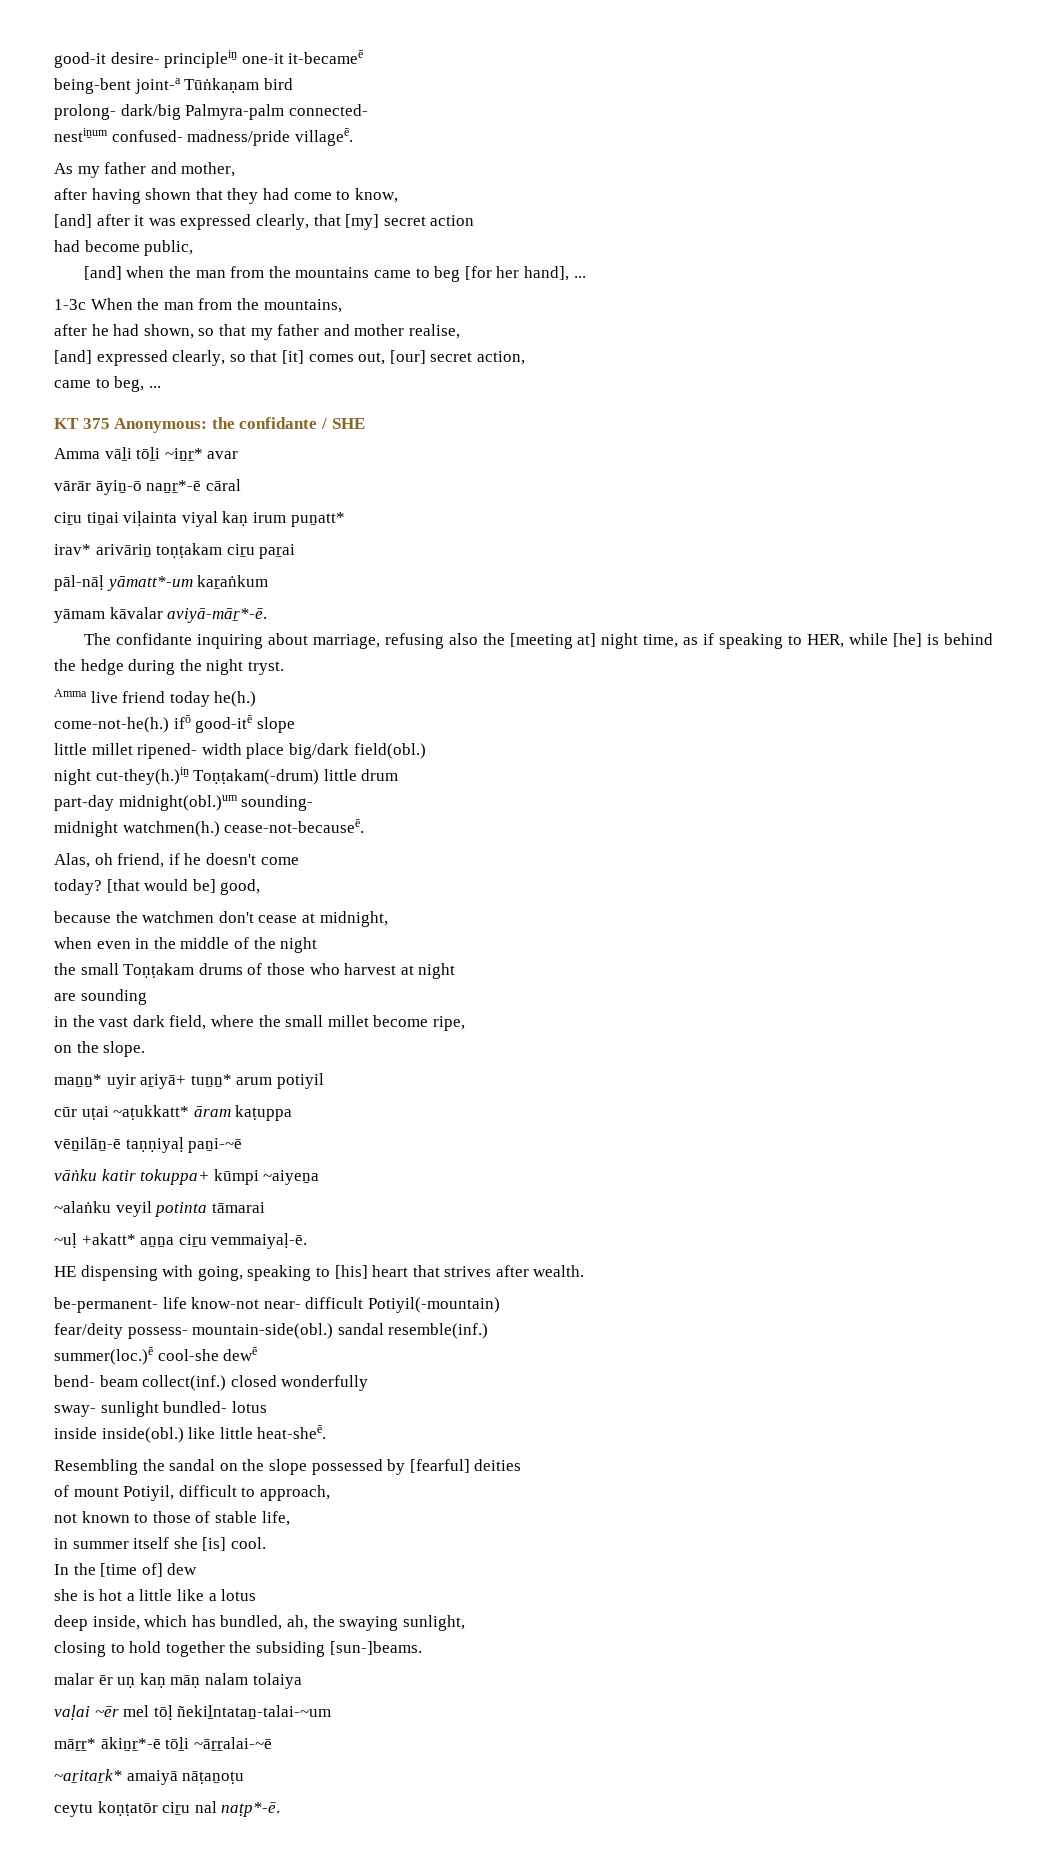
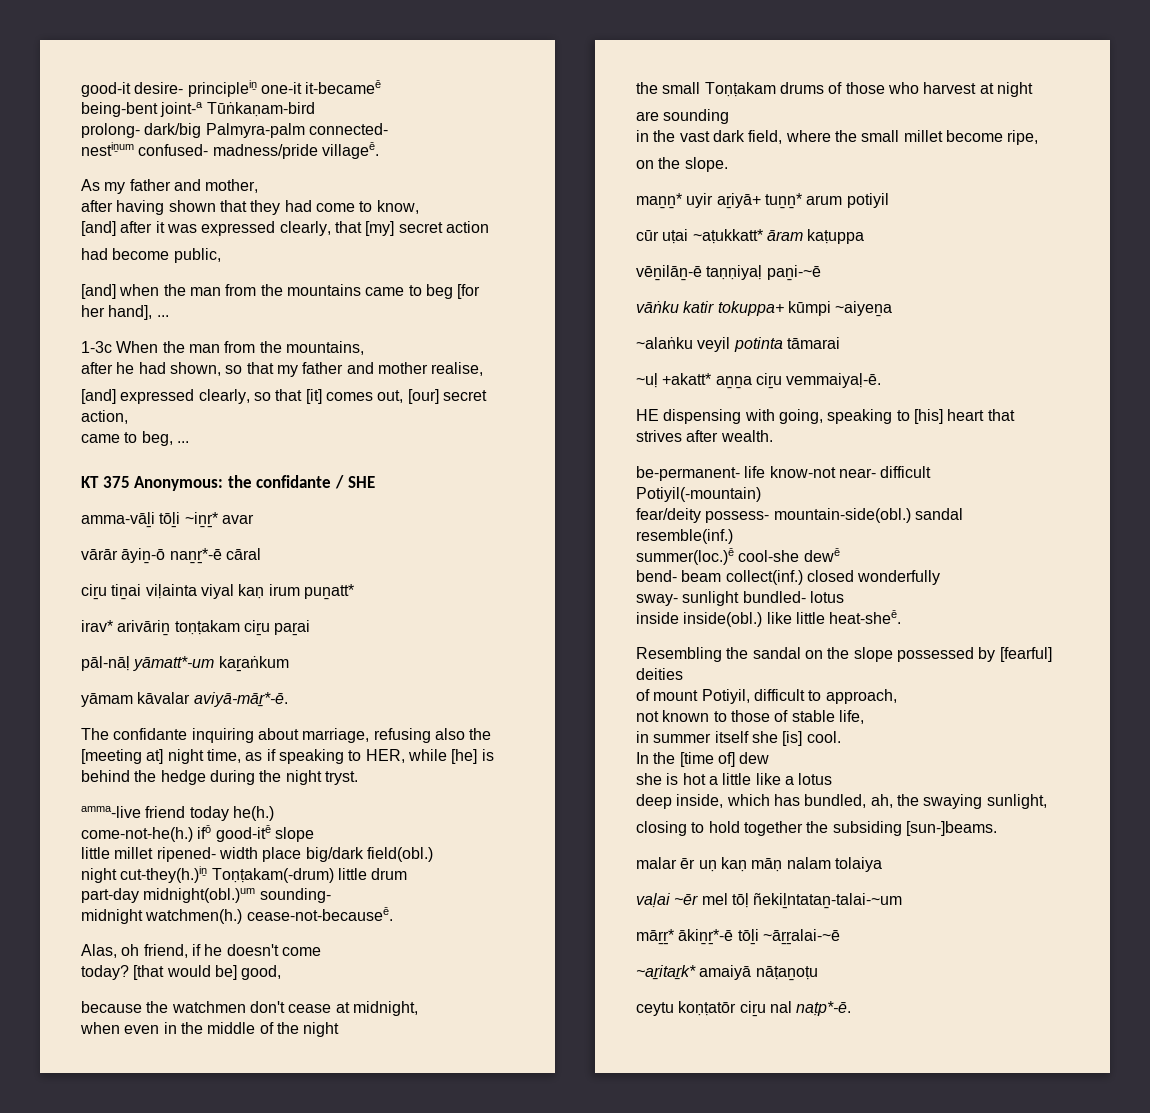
- being-bent joint-a Tūṅkaṇam bird
+ being-bent joint-a Tūṅkaṇam-bird
- Amma vāḻi tōḻi ~iṉṟ* avar
+ amma-vāḻi tōḻi ~iṉṟ* avar
- Amma live friend today he(h.)
+ amma-live friend today he(h.)

